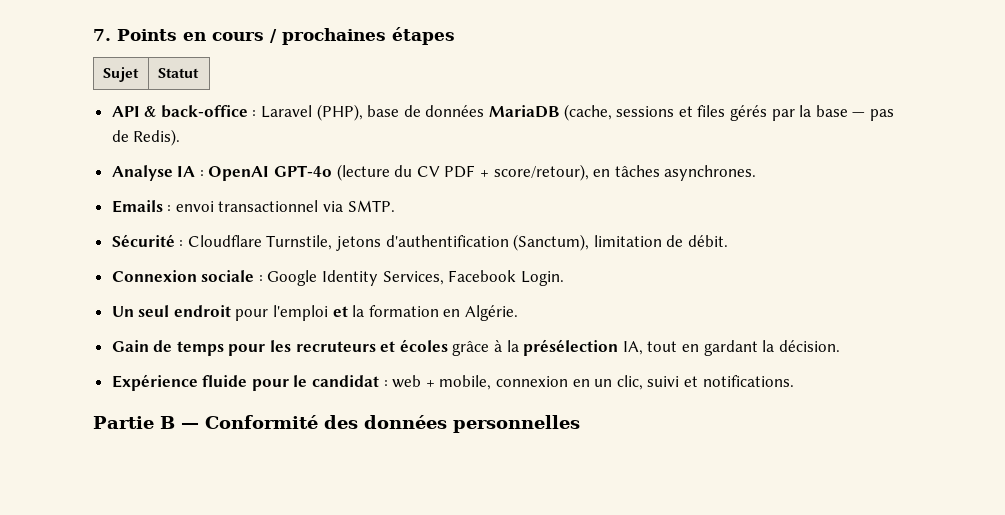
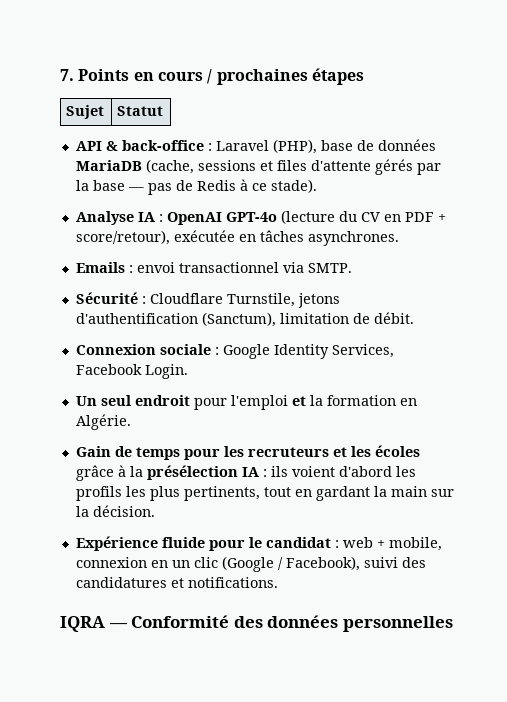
- API & back-office : Laravel (PHP), base de données MariaDB (cache, sessions et files gérés par la base — pas de Redis).
+ API & back-office : Laravel (PHP), base de données MariaDB (cache, sessions et files d'attente gérés par la base — pas de Redis à ce stade).
- Analyse IA : OpenAI GPT-4o (lecture du CV PDF + score/retour), en tâches asynchrones.
+ Analyse IA : OpenAI GPT-4o (lecture du CV en PDF + score/retour), exécutée en tâches asynchrones.
- Gain de temps pour les recruteurs et écoles grâce à la présélection IA, tout en gardant la décision.
+ Gain de temps pour les recruteurs et les écoles grâce à la présélection IA : ils voient d'abord les profils les plus pertinents, tout en gardant la main sur la décision.
- Expérience fluide pour le candidat : web + mobile, connexion en un clic, suivi et notifications.
+ Expérience fluide pour le candidat : web + mobile, connexion en un clic (Google / Facebook), suivi des candidatures et notifications.
- Partie B — Conformité des données personnelles
+ IQRA — Conformité des données personnelles

